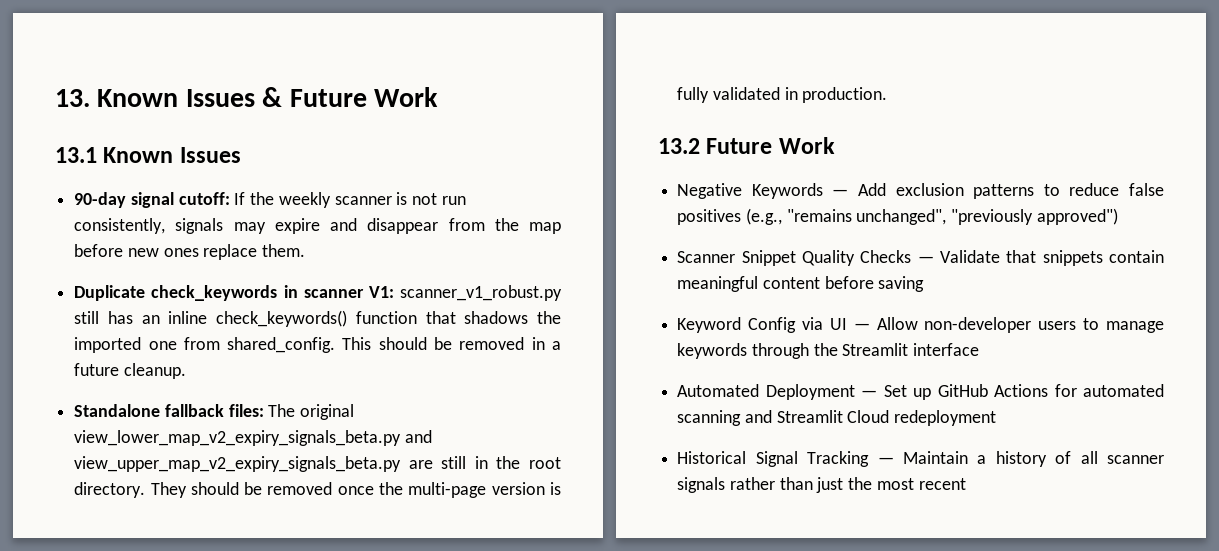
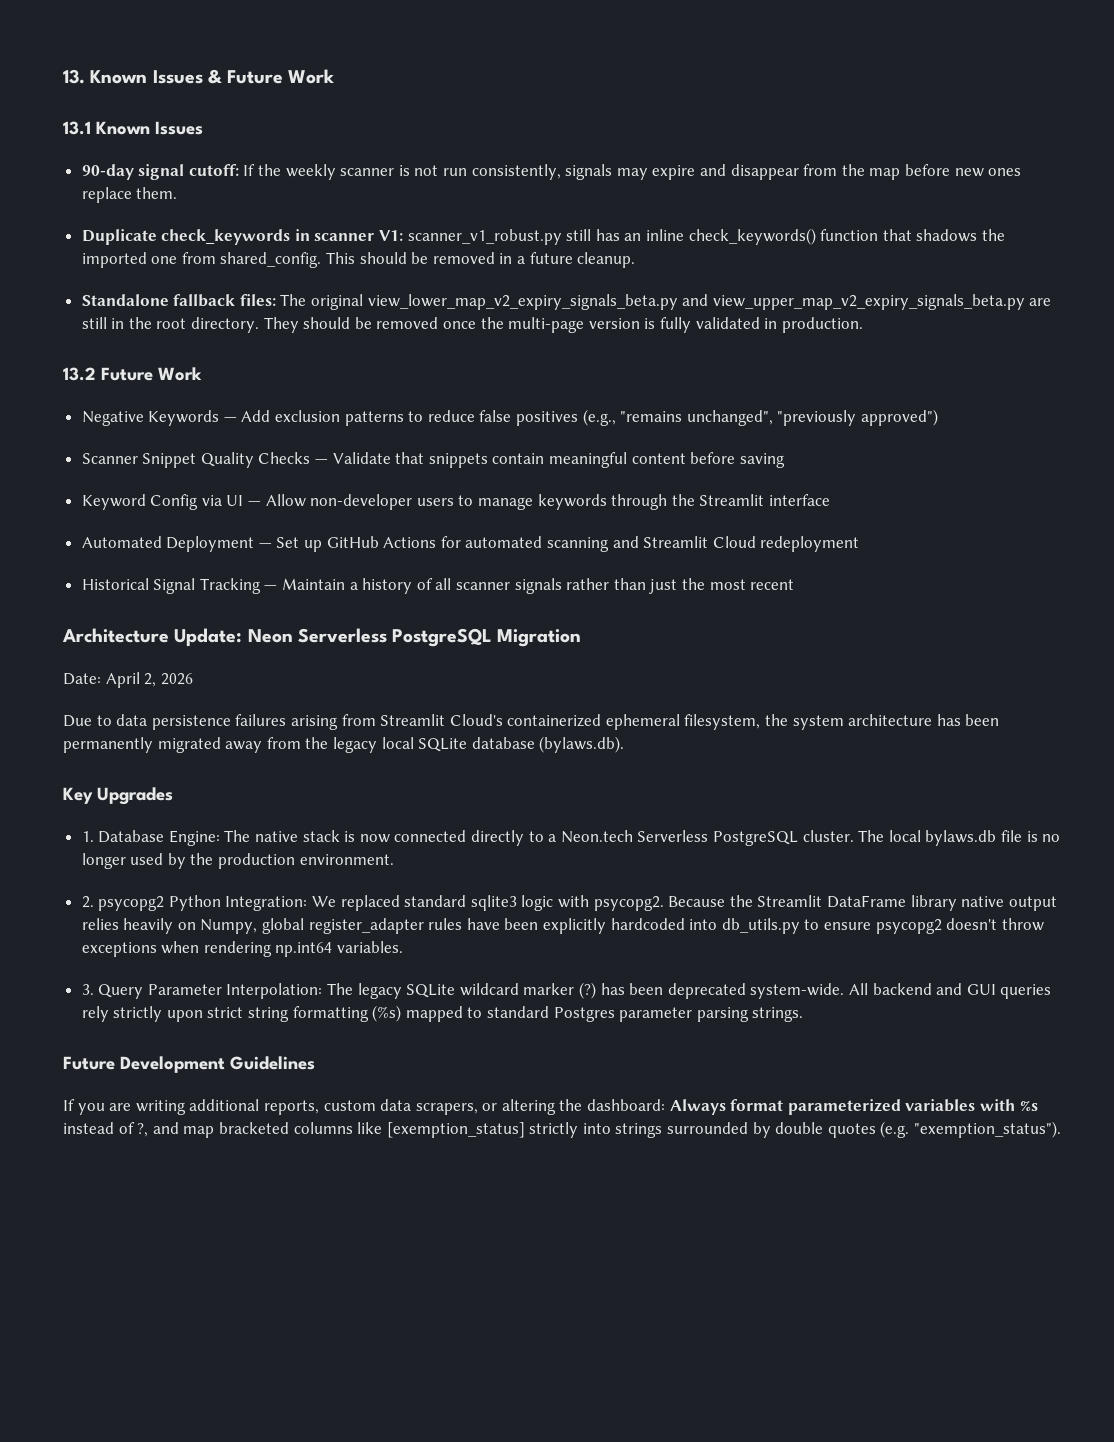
+ Architecture Update: Neon Serverless PostgreSQL Migration
+ Date: April 2, 2026
+ Due to data persistence failures arising from Streamlit Cloud's containerized ephemeral filesystem, the system architecture has been permanently migrated away from the legacy local SQLite database (bylaws.db).
+ Key Upgrades
+ 1. Database Engine: The native stack is now connected directly to a Neon.tech Serverless PostgreSQL cluster. The local bylaws.db file is no longer used by the production environment.
+ 2. psycopg2 Python Integration: We replaced standard sqlite3 logic with psycopg2. Because the Streamlit DataFrame library native output relies heavily on Numpy, global register_adapter rules have been explicitly hardcoded into db_utils.py to ensure psycopg2 doesn't throw exceptions when rendering np.int64 variables.
+ 3. Query Parameter Interpolation: The legacy SQLite wildcard marker (?) has been deprecated system-wide. All backend and GUI queries rely strictly upon strict string formatting (%s) mapped to standard Postgres parameter parsing strings.
+ Future Development Guidelines
+ If you are writing additional reports, custom data scrapers, or altering the dashboard: Always format parameterized variables with %s instead of ?, and map bracketed columns like [exemption_status] strictly into strings surrounded by double quotes (e.g. "exemption_status").

